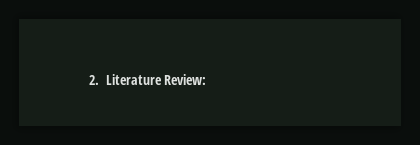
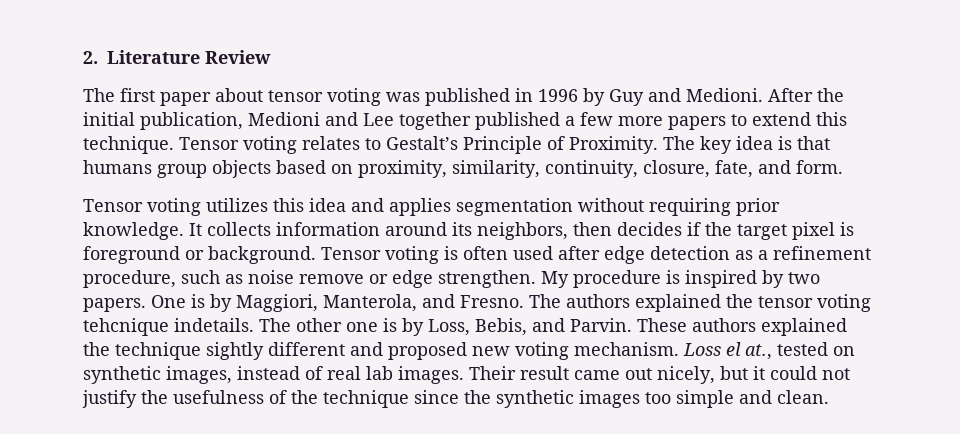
- 2. Literature Review:
+ 2. Literature Review
+ The first paper about tensor voting was published in 1996 by Guy and Medioni. After the initial publication, Medioni and Lee together published a few more papers to extend this technique. Tensor voting relates to Gestalt’s Principle of Proximity. The key idea is that humans group objects based on proximity, similarity, continuity, closure, fate, and form.
+ Tensor voting utilizes this idea and applies segmentation without requiring prior knowledge. It collects information around its neighbors, then decides if the target pixel is foreground or background. Tensor voting is often used after edge detection as a refinement procedure, such as noise remove or edge strengthen. My procedure is inspired by two papers. One is by Maggiori, Manterola, and Fresno. The authors explained the tensor voting tehcnique indetails. The other one is by Loss, Bebis, and Parvin. These authors explained the technique sightly different and proposed new voting mechanism. Loss el at., tested on synthetic images, instead of real lab images. Their result came out nicely, but it could not justify the usefulness of the technique since the synthetic images too simple and clean.

